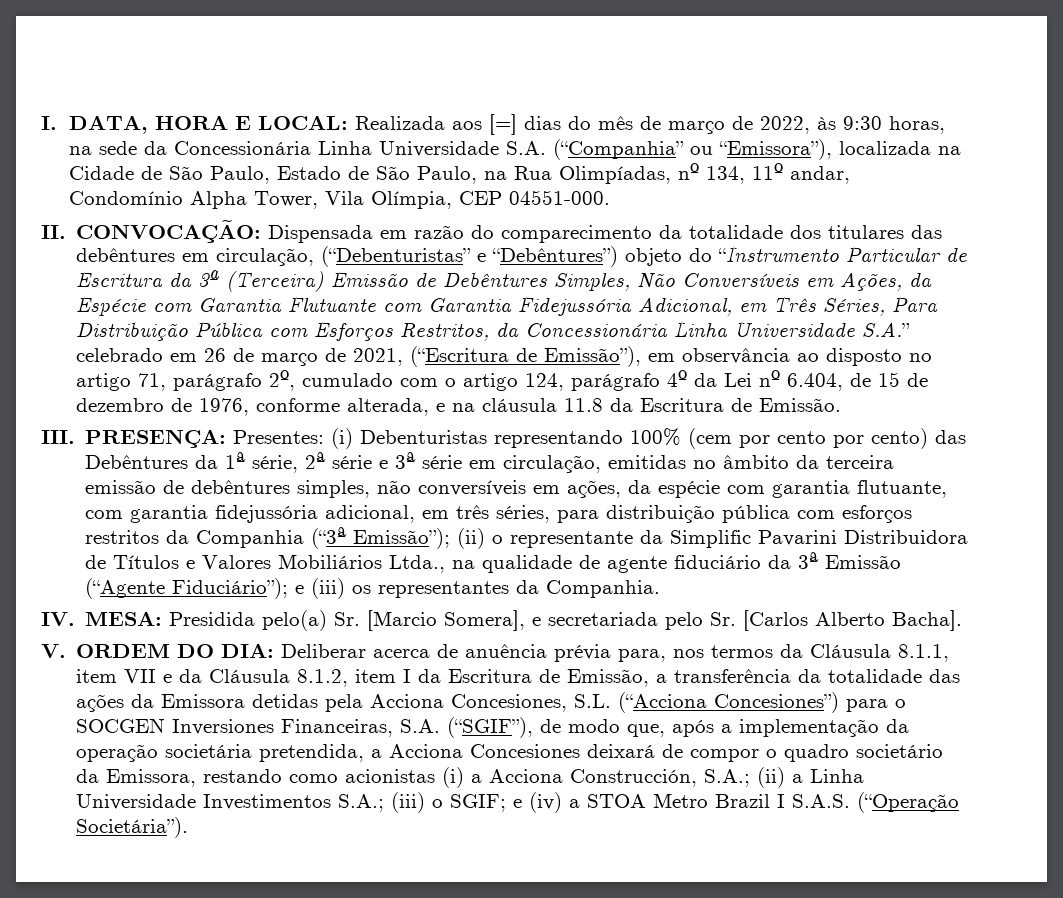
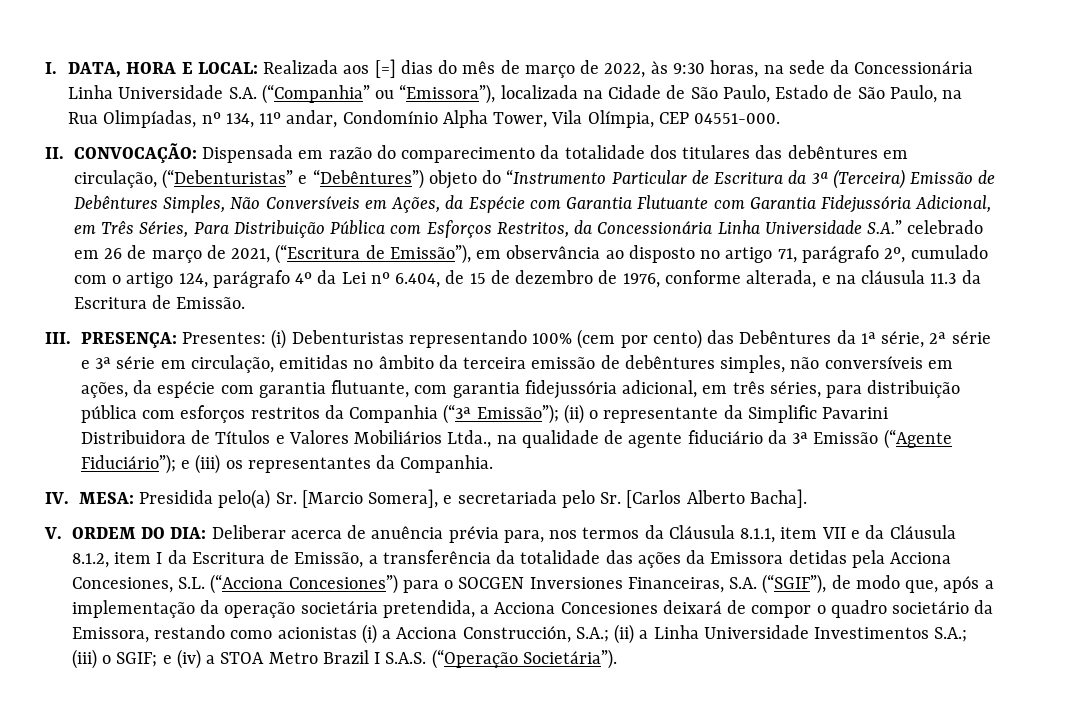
- Dispensada em razão do comparecimento da totalidade dos titulares das debêntures em circulação, (“Debenturistas” e “Debêntures”) objeto do “Instrumento Particular de Escritura da 3ª (Terceira) Emissão de Debêntures Simples, Não Conversíveis em Ações, da Espécie com Garantia Flutuante com Garantia Fidejussória Adicional, em Três Séries, Para Distribuição Pública com Esforços Restritos, da Concessionária Linha Universidade S.A.” celebrado em 26 de março de 2021, (“Escritura de Emissão”), em observância ao disposto no artigo 71, parágrafo 2º, cumulado com o artigo 124, parágrafo 4º da Lei nº 6.404, de 15 de dezembro de 1976, conforme alterada, e na cláusula 11.8 da Escritura de Emissão.
+ Dispensada em razão do comparecimento da totalidade dos titulares das debêntures em circulação, (“Debenturistas” e “Debêntures”) objeto do “Instrumento Particular de Escritura da 3ª (Terceira) Emissão de Debêntures Simples, Não Conversíveis em Ações, da Espécie com Garantia Flutuante com Garantia Fidejussória Adicional, em Três Séries, Para Distribuição Pública com Esforços Restritos, da Concessionária Linha Universidade S.A.” celebrado em 26 de março de 2021, (“Escritura de Emissão”), em observância ao disposto no artigo 71, parágrafo 2º, cumulado com o artigo 124, parágrafo 4º da Lei nº 6.404, de 15 de dezembro de 1976, conforme alterada, e na cláusula 11.3 da Escritura de Emissão.
- (i) Debenturistas representando 100% (cem por cento por cento) das Debêntures da 1ª série, 2ª série e 3ª série em circulação, emitidas no âmbito da terceira emissão de debêntures simples, não conversíveis em ações, da espécie com garantia flutuante, com garantia fidejussória adicional, em três séries, para distribuição pública com esforços restritos da Companhia (“3ª Emissão”);
+ (i) Debenturistas representando 100% (cem por cento) das Debêntures da 1ª série, 2ª série e 3ª série em circulação, emitidas no âmbito da terceira emissão de debêntures simples, não conversíveis em ações, da espécie com garantia flutuante, com garantia fidejussória adicional, em três séries, para distribuição pública com esforços restritos da Companhia (“3ª Emissão”);

